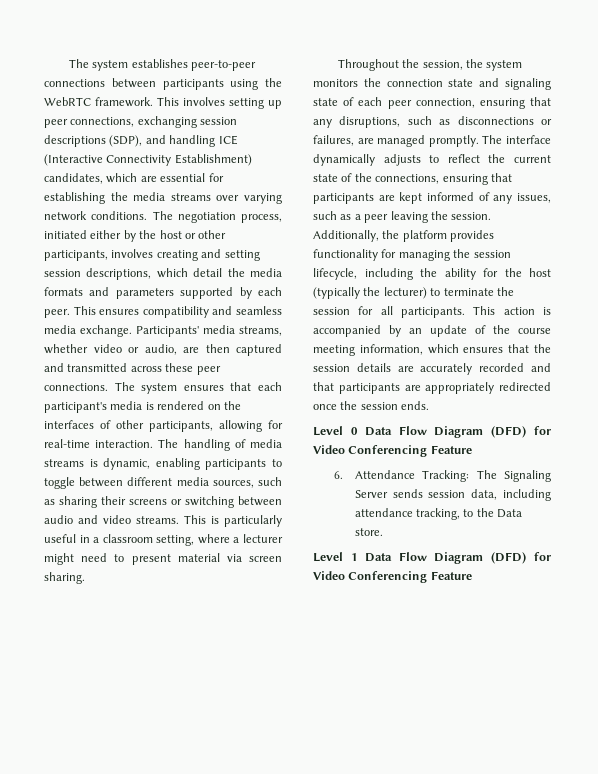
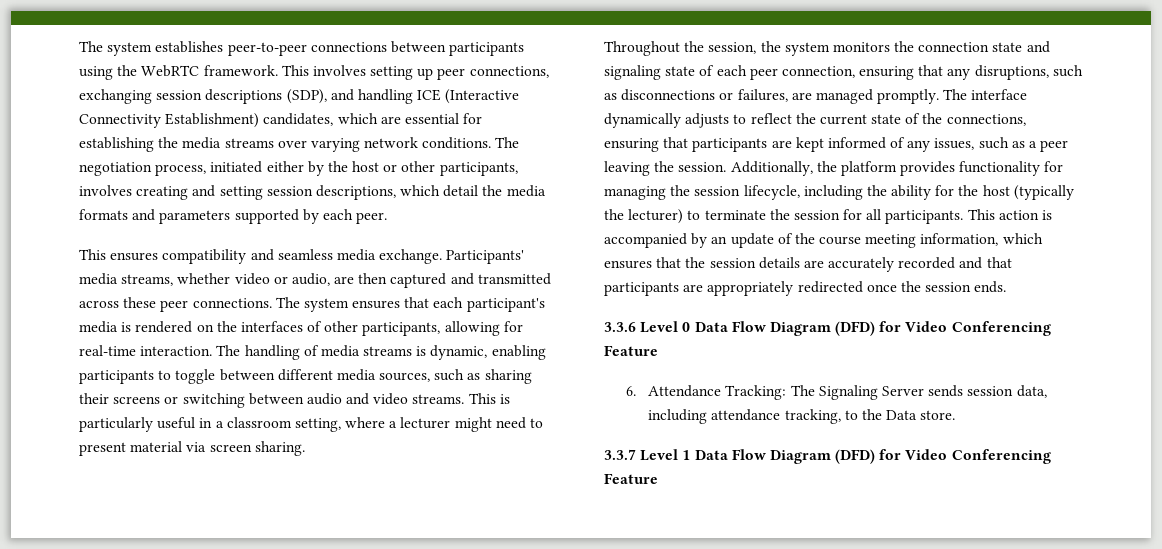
- The negotiation process, initiated either by the host or other participants, involves creating and setting session descriptions, which detail the media formats and parameters supported by each peer. This ensures compatibility and seamless media exchange.
+ The negotiation process, initiated either by the host or other participants, involves creating and setting session descriptions, which detail the media formats and parameters supported by each peer.
+ This ensures compatibility and seamless media exchange.
- Level 0 Data Flow Diagram (DFD) for Video Conferencing Feature
+ 3.3.6 Level 0 Data Flow Diagram (DFD) for Video Conferencing Feature
- Level 1 Data Flow Diagram (DFD) for Video Conferencing Feature
+ 3.3.7 Level 1 Data Flow Diagram (DFD) for Video Conferencing Feature

